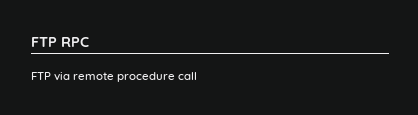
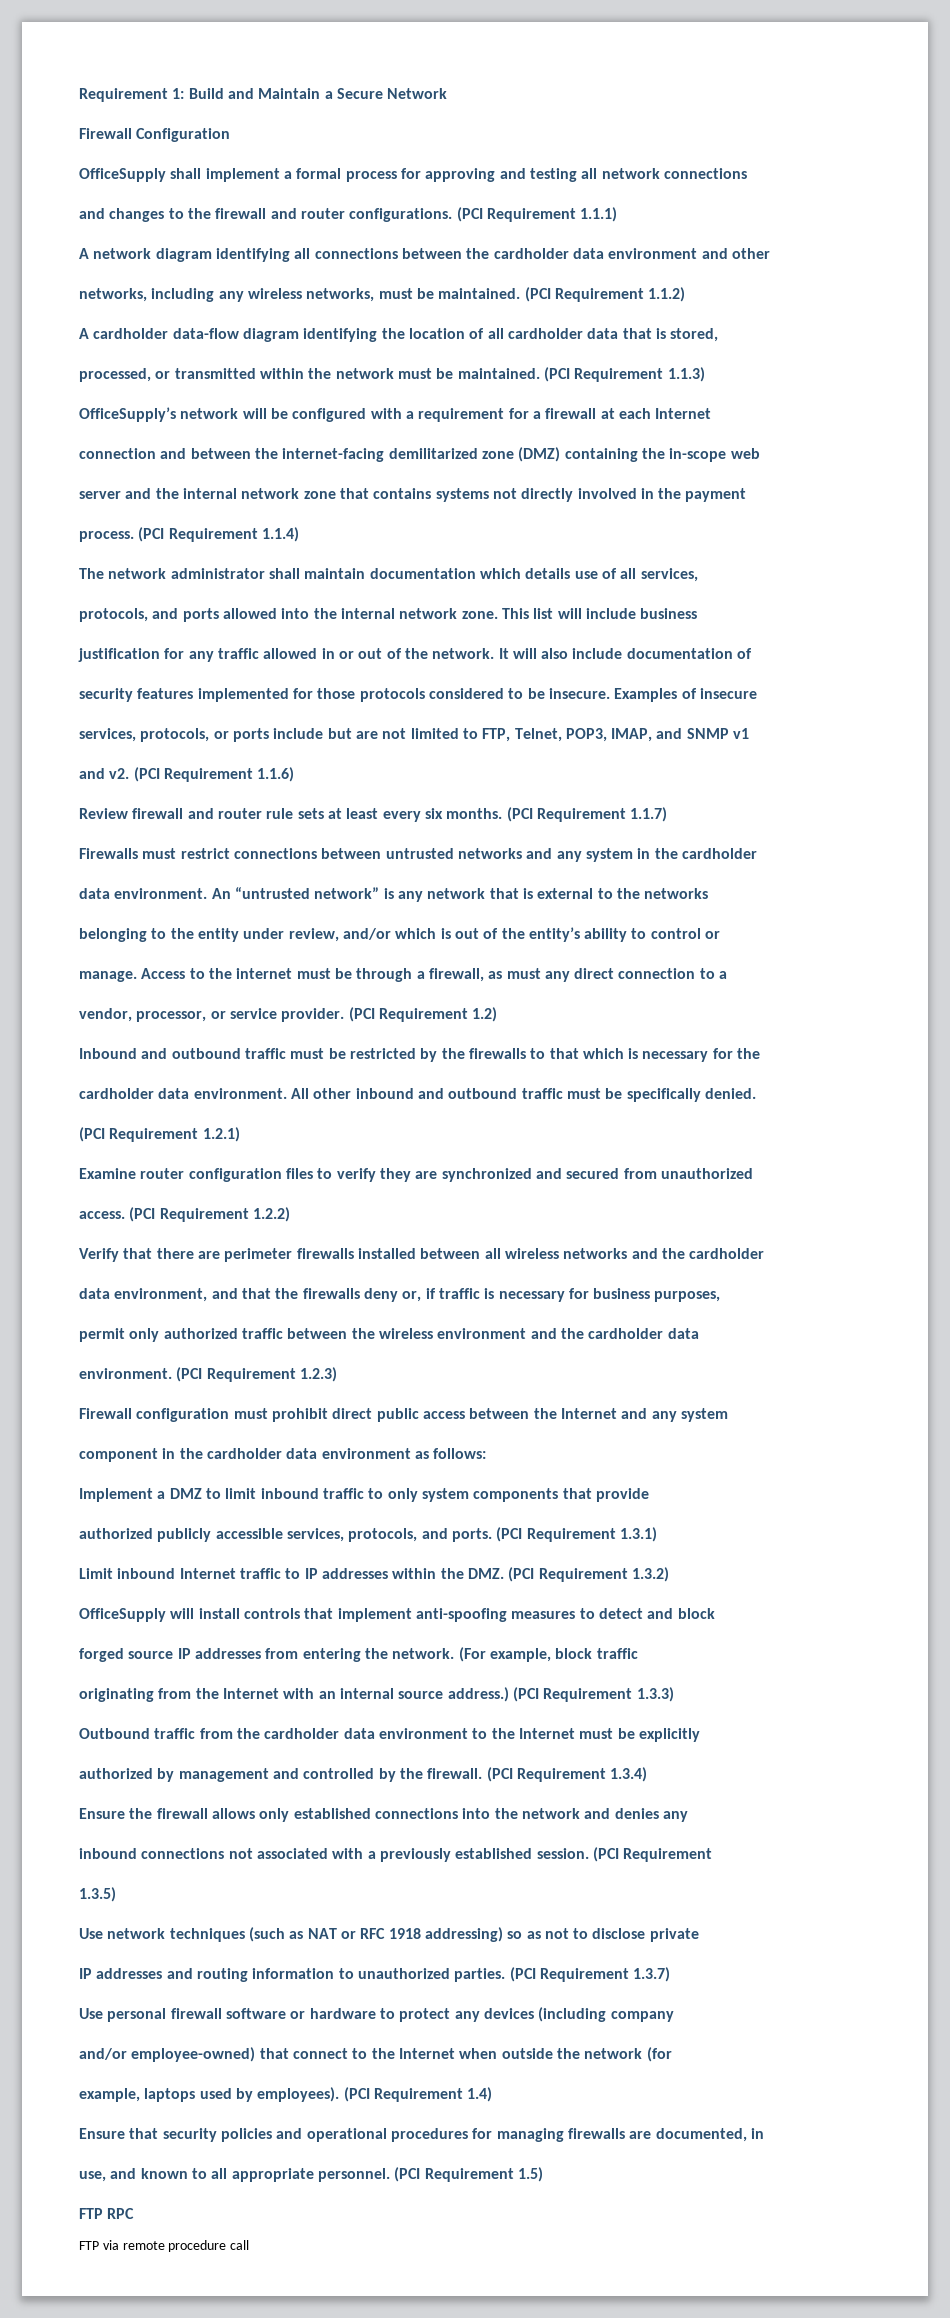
+ Requirement 1: Build and Maintain a Secure Network
+ Firewall Configuration
+ OfficeSupply shall implement a formal process for approving and testing all network connections
+ and changes to the firewall and router configurations. (PCI Requirement 1.1.1)
+ A network diagram identifying all connections between the cardholder data environment and other
+ networks, including any wireless networks, must be maintained. (PCI Requirement 1.1.2)
+ A cardholder data-flow diagram identifying the location of all cardholder data that is stored,
+ processed, or transmitted within the network must be maintained. (PCI Requirement 1.1.3)
+ OfficeSupply’s network will be configured with a requirement for a firewall at each Internet
+ connection and between the internet-facing demilitarized zone (DMZ) containing the in-scope web
+ server and the internal network zone that contains systems not directly involved in the payment
+ process. (PCI Requirement 1.1.4)
+ The network administrator shall maintain documentation which details use of all services,
+ protocols, and ports allowed into the internal network zone. This list will include business
+ justification for any traffic allowed in or out of the network. It will also include documentation of
+ security features implemented for those protocols considered to be insecure. Examples of insecure
+ services, protocols, or ports include but are not limited to FTP, Telnet, POP3, IMAP, and SNMP v1
+ and v2. (PCI Requirement 1.1.6)
+ Review firewall and router rule sets at least every six months. (PCI Requirement 1.1.7)
+ Firewalls must restrict connections between untrusted networks and any system in the cardholder
+ data environment. An “untrusted network” is any network that is external to the networks
+ belonging to the entity under review, and/or which is out of the entity’s ability to control or
+ manage. Access to the internet must be through a firewall, as must any direct connection to a
+ vendor, processor, or service provider. (PCI Requirement 1.2)
+ Inbound and outbound traffic must be restricted by the firewalls to that which is necessary for the
+ cardholder data environment. All other inbound and outbound traffic must be specifically denied.
+ (PCI Requirement 1.2.1)
+ Examine router configuration files to verify they are synchronized and secured from unauthorized
+ access. (PCI Requirement 1.2.2)
+ Verify that there are perimeter firewalls installed between all wireless networks and the cardholder
+ data environment, and that the firewalls deny or, if traffic is necessary for business purposes,
+ permit only authorized traffic between the wireless environment and the cardholder data
+ environment. (PCI Requirement 1.2.3)
+ Firewall configuration must prohibit direct public access between the Internet and any system
+ component in the cardholder data environment as follows:
+ Implement a DMZ to limit inbound traffic to only system components that provide
+ authorized publicly accessible services, protocols, and ports. (PCI Requirement 1.3.1)
+ Limit inbound Internet traffic to IP addresses within the DMZ. (PCI Requirement 1.3.2)
+ OfficeSupply will install controls that implement anti-spoofing measures to detect and block
+ forged source IP addresses from entering the network. (For example, block traffic
+ originating from the Internet with an internal source address.) (PCI Requirement 1.3.3)
+ Outbound traffic from the cardholder data environment to the Internet must be explicitly
+ authorized by management and controlled by the firewall. (PCI Requirement 1.3.4)
+ Ensure the firewall allows only established connections into the network and denies any
+ inbound connections not associated with a previously established session. (PCI Requirement
+ 1.3.5)
+ Use network techniques (such as NAT or RFC 1918 addressing) so as not to disclose private
+ IP addresses and routing information to unauthorized parties. (PCI Requirement 1.3.7)
+ Use personal firewall software or hardware to protect any devices (including company
+ and/or employee-owned) that connect to the Internet when outside the network (for
+ example, laptops used by employees). (PCI Requirement 1.4)
+ Ensure that security policies and operational procedures for managing firewalls are documented, in
+ use, and known to all appropriate personnel. (PCI Requirement 1.5)

